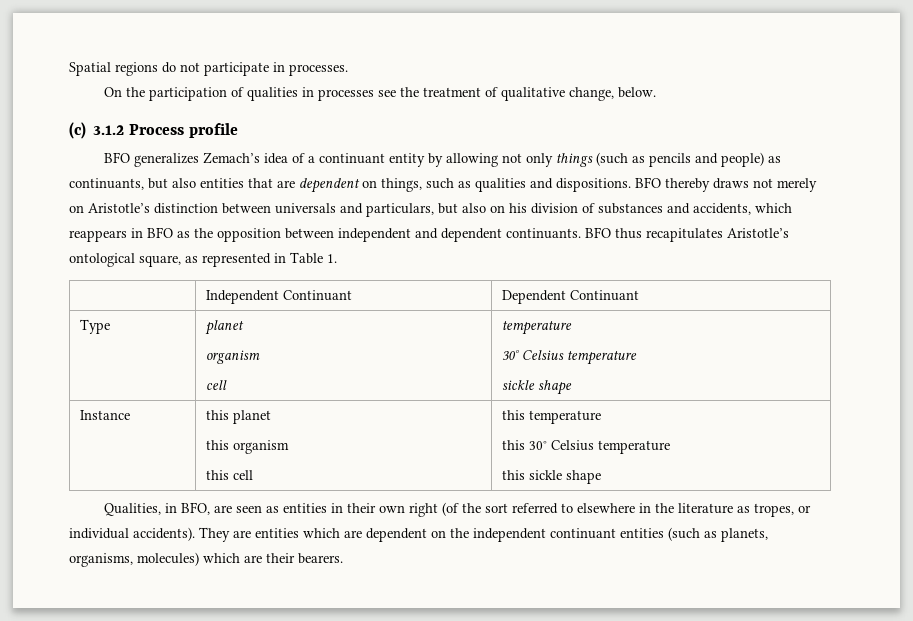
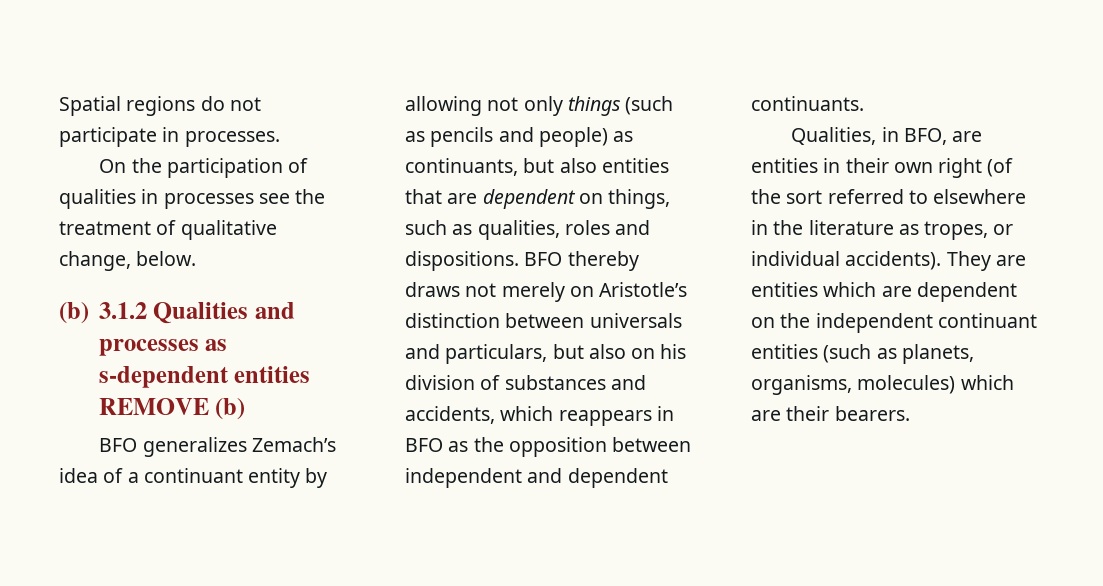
- (c) 3.1.2 Process profile
+ (b) 3.1.2 Qualities and processes as s-dependent entities REMOVE (b)
- BFO generalizes Zemach’s idea of a continuant entity by allowing not only things (such as pencils and people) as continuants, but also entities that are dependent on things, such as qualities and dispositions.
+ BFO generalizes Zemach’s idea of a continuant entity by allowing not only things (such as pencils and people) as continuants, but also entities that are dependent on things, such as qualities, roles and dispositions.
- BFO thus recapitulates Aristotle’s ontological square, as represented in Table 1.
- | Independent Continuant | Dependent Continuant
- Type | planet
- organism
- cell | temperature
- 30° Celsius temperature
- sickle shape
- Instance | this planet
- this organism
- this cell | this temperature
- this 30° Celsius temperature
- this sickle shape
- Qualities, in BFO, are seen as entities in their own right (of the sort referred to elsewhere in the literature as tropes, or individual accidents).
+ Qualities, in BFO, are entities in their own right (of the sort referred to elsewhere in the literature as tropes, or individual accidents).

